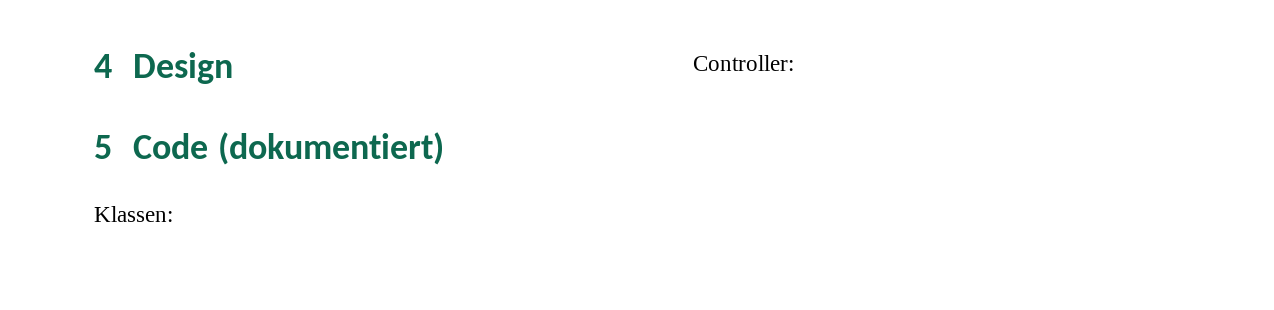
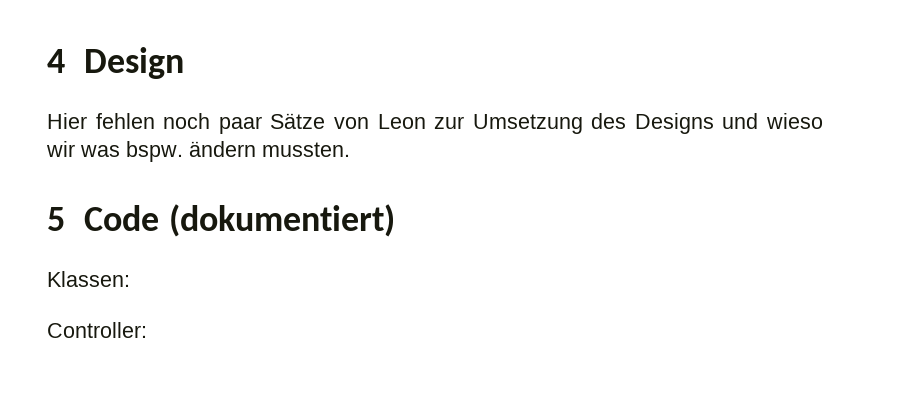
+ Hier fehlen noch paar Sätze von Leon zur Umsetzung des Designs und wieso wir was bspw. ändern mussten.

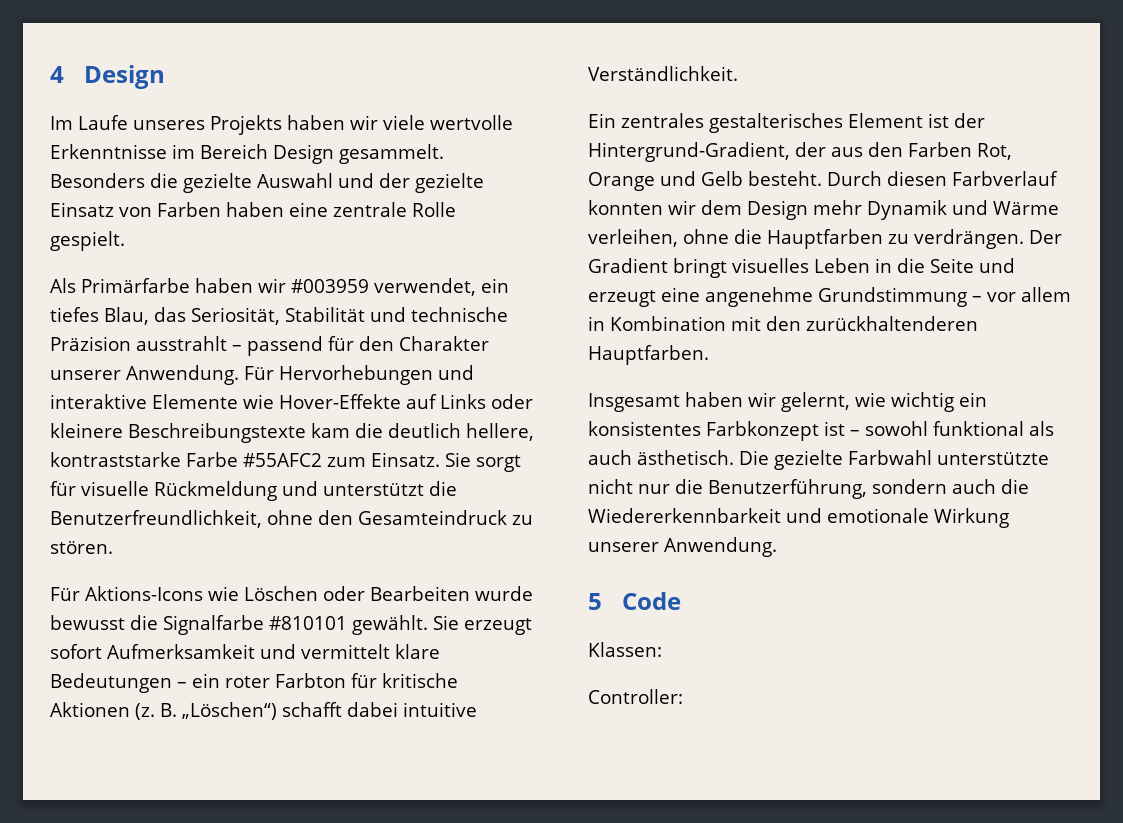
- Hier fehlen noch paar Sätze von Leon zur Umsetzung des Designs und wieso wir was bspw. ändern mussten.
+ Im Laufe unseres Projekts haben wir viele wertvolle Erkenntnisse im Bereich Design gesammelt. Besonders die gezielte Auswahl und der gezielte Einsatz von Farben haben eine zentrale Rolle gespielt.
+ Als Primärfarbe haben wir #003959 verwendet, ein tiefes Blau, das Seriosität, Stabilität und technische Präzision ausstrahlt – passend für den Charakter unserer Anwendung. Für Hervorhebungen und interaktive Elemente wie Hover-Effekte auf Links oder kleinere Beschreibungstexte kam die deutlich hellere, kontraststarke Farbe #55AFC2 zum Einsatz. Sie sorgt für visuelle Rückmeldung und unterstützt die Benutzerfreundlichkeit, ohne den Gesamteindruck zu stören.
+ Für Aktions-Icons wie Löschen oder Bearbeiten wurde bewusst die Signalfarbe #810101 gewählt. Sie erzeugt sofort Aufmerksamkeit und vermittelt klare Bedeutungen – ein roter Farbton für kritische Aktionen (z. B. „Löschen“) schafft dabei intuitive Verständlichkeit.
+ Ein zentrales gestalterisches Element ist der Hintergrund-Gradient, der aus den Farben Rot, Orange und Gelb besteht. Durch diesen Farbverlauf konnten wir dem Design mehr Dynamik und Wärme verleihen, ohne die Hauptfarben zu verdrängen. Der Gradient bringt visuelles Leben in die Seite und erzeugt eine angenehme Grundstimmung – vor allem in Kombination mit den zurückhaltenderen Hauptfarben.
+ Insgesamt haben wir gelernt, wie wichtig ein konsistentes Farbkonzept ist – sowohl funktional als auch ästhetisch. Die gezielte Farbwahl unterstützte nicht nur die Benutzerführung, sondern auch die Wiedererkennbarkeit und emotionale Wirkung unserer Anwendung.
- 5 Code (dokumentiert)
+ 5 Code

